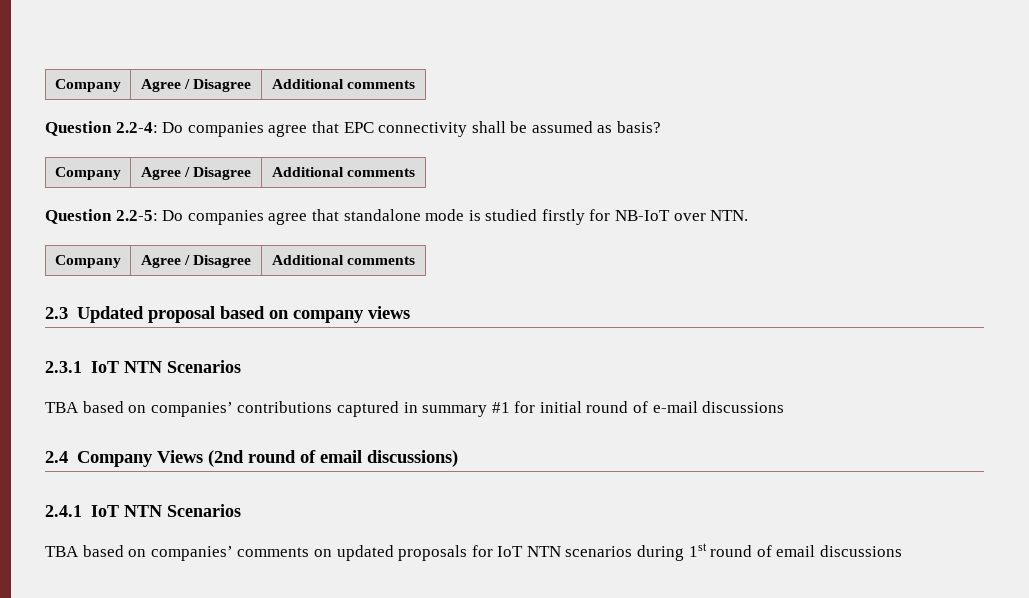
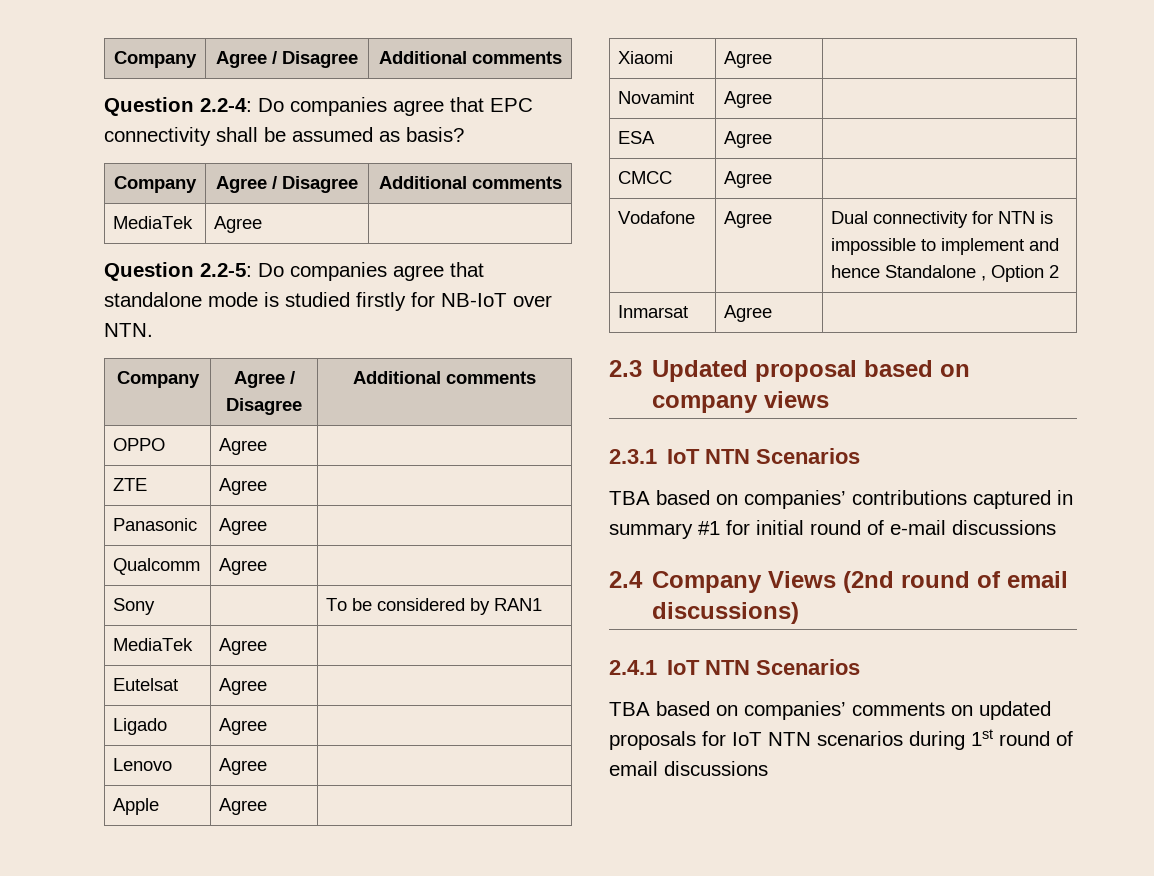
  Question 2.2-4: Do companies agree that EPC connectivity shall be assumed as basis?
  Company | Agree / Disagree | Additional comments
+ MediaTek | Agree |
+ OPPO | Agree |
+ ZTE | Agree |
+ Panasonic | Agree |
+ Qualcomm | Agree |
+ Sony | | To be considered by RAN1
+ MediaTek | Agree |
+ Eutelsat | Agree |
+ Ligado | Agree |
+ Lenovo | Agree |
+ Apple | Agree |
+ Xiaomi | Agree |
+ Novamint | Agree |
+ ESA | Agree |
+ CMCC | Agree |
+ Vodafone | Agree | Dual connectivity for NTN is impossible to implement and hence Standalone , Option 2
+ Inmarsat | Agree |

